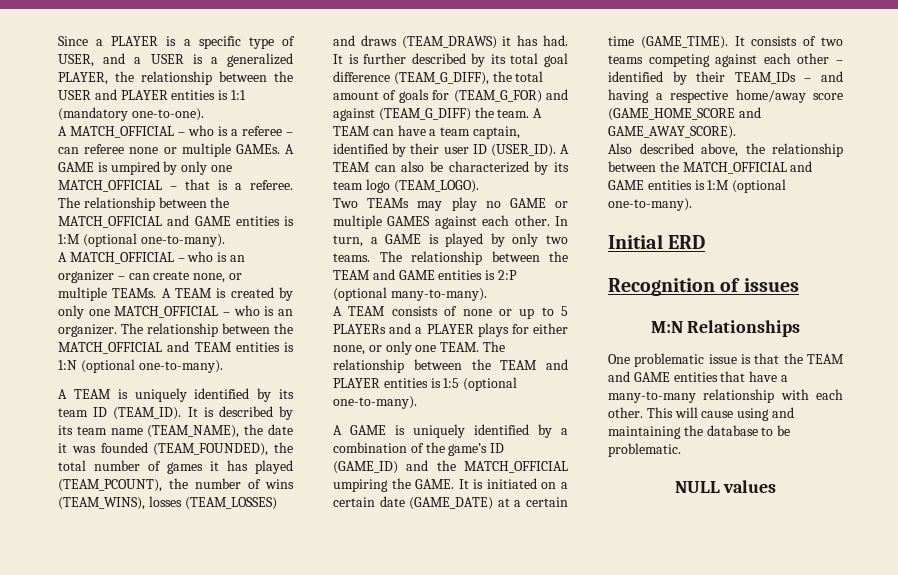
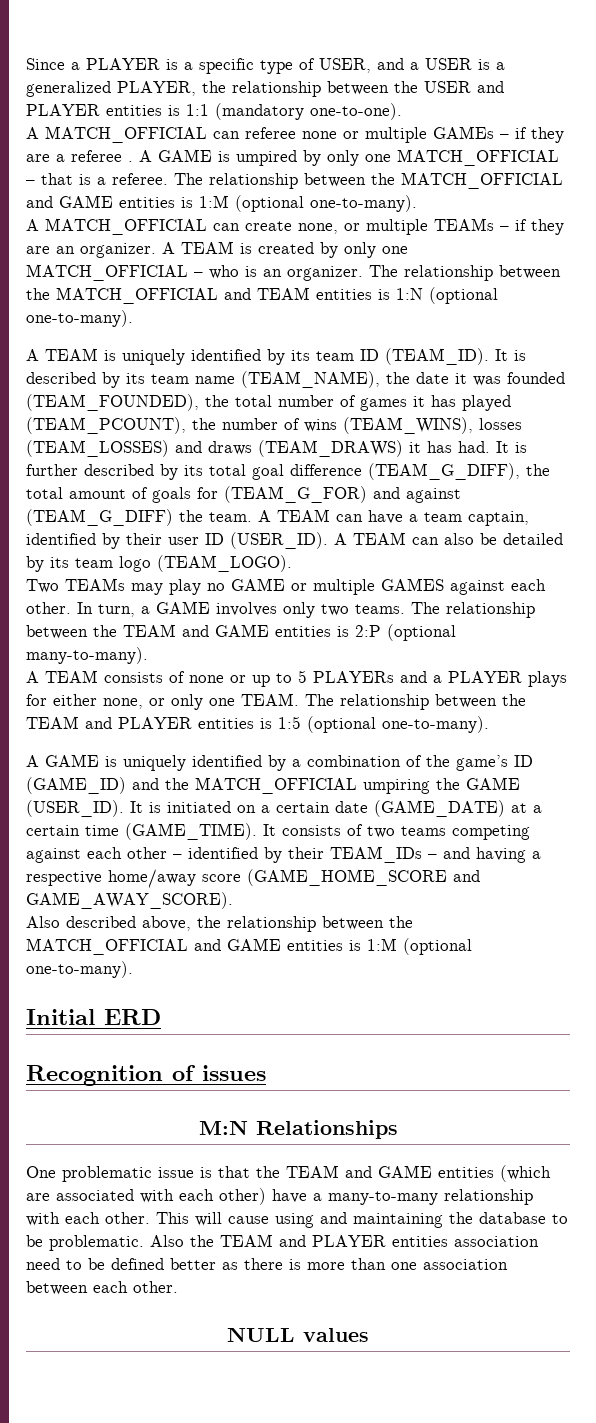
- A MATCH_OFFICIAL – who is a referee – can referee none or multiple GAMEs.
+ A MATCH_OFFICIAL can referee none or multiple GAMEs – if they are a referee .
- A MATCH_OFFICIAL – who is an organizer – can create none, or multiple TEAMs.
+ A MATCH_OFFICIAL can create none, or multiple TEAMs – if they are an organizer.
- A TEAM can also be characterized by its team logo (TEAM_LOGO).
+ A TEAM can also be detailed by its team logo (TEAM_LOGO).
- In turn, a GAME is played by only two teams.
+ In turn, a GAME involves only two teams.
- A GAME is uniquely identified by a combination of the game’s ID (GAME_ID) and the MATCH_OFFICIAL umpiring the GAME.
+ A GAME is uniquely identified by a combination of the game’s ID (GAME_ID) and the MATCH_OFFICIAL umpiring the GAME (USER_ID).
- One problematic issue is that the TEAM and GAME entities that have a many-to-many relationship with each other.
+ One problematic issue is that the TEAM and GAME entities (which are associated with each other) have a many-to-many relationship with each other.
+ Also the TEAM and PLAYER entities association need to be defined better as there is more than one association between each other.

